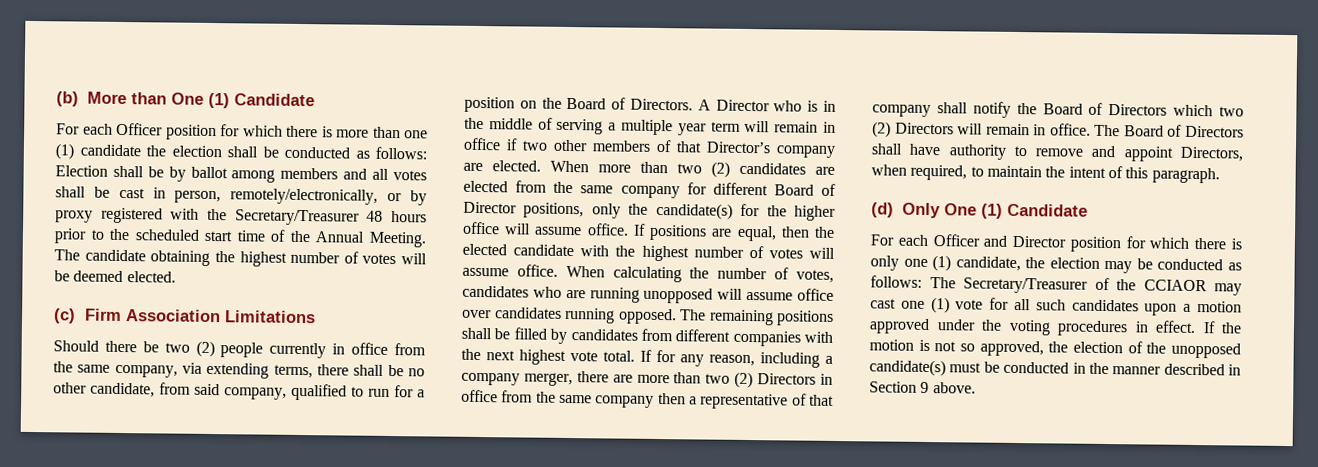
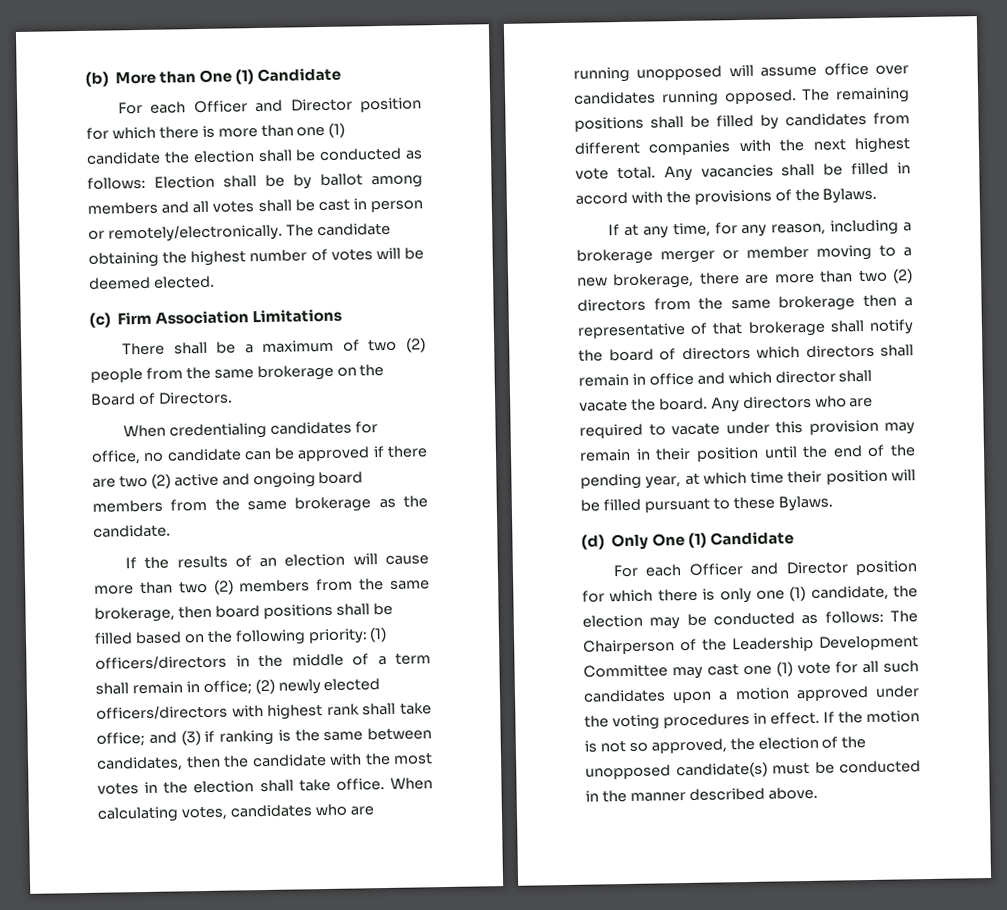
- For each Officer position for which there is more than one (1) candidate the election shall be conducted as follows: Election shall be by ballot among members and all votes shall be cast in person, remotely/electronically, or by proxy registered with the Secretary/Treasurer 48 hours prior to the scheduled start time of the Annual Meeting.
+ For each Officer and Director position for which there is more than one (1) candidate the election shall be conducted as follows: Election shall be by ballot among members and all votes shall be cast in person or remotely/electronically.
- Should there be two (2) people currently in office from the same company, via extending terms, there shall be no other candidate, from said company, qualified to run for a position on the Board of Directors. A Director who is in the middle of serving a multiple year term will remain in office if two other members of that Director’s company are elected. When more than two (2) candidates are elected from the same company for different Board of Director positions, only the candidate(s) for the higher office will assume office. If positions are equal, then the elected candidate with the highest number of votes will assume office. When calculating the number of votes, candidates who are running unopposed will assume office over candidates running opposed.
+ There shall be a maximum of two (2) people from the same brokerage on the Board of Directors.
+ When credentialing candidates for office, no candidate can be approved if there are two (2) active and ongoing board members from the same brokerage as the candidate.
+ If the results of an election will cause more than two (2) members from the same brokerage, then board positions shall be filled based on the following priority: (1) officers/directors in the middle of a term shall remain in office; (2) newly elected officers/directors with highest rank shall take office; and (3) if ranking is the same between candidates, then the candidate with the most votes in the election shall take office. When calculating votes, candidates who are running unopposed will assume office over candidates running opposed.
- If for any reason, including a company merger, there are more than two (2) Directors in office from the same company then a representative of that company shall notify the Board of Directors which two (2) Directors will remain in office. The Board of Directors shall have authority to remove and appoint Directors, when required, to maintain the intent of this paragraph.
+ Any vacancies shall be filled in accord with the provisions of the Bylaws.
+ If at any time, for any reason, including a brokerage merger or member moving to a new brokerage, there are more than two (2) directors from the same brokerage then a representative of that brokerage shall notify the board of directors which directors shall remain in office and which director shall vacate the board. Any directors who are required to vacate under this provision may remain in their position until the end of the pending year, at which time their position will be filled pursuant to these Bylaws.
- For each Officer and Director position for which there is only one (1) candidate, the election may be conducted as follows: The Secretary/Treasurer of the CCIAOR may cast one (1) vote for all such candidates upon a motion approved under the voting procedures in effect.
+ For each Officer and Director position for which there is only one (1) candidate, the election may be conducted as follows: The Chairperson of the Leadership Development Committee may cast one (1) vote for all such candidates upon a motion approved under the voting procedures in effect.
- If the motion is not so approved, the election of the unopposed candidate(s) must be conducted in the manner described in Section 9 above.
+ If the motion is not so approved, the election of the unopposed candidate(s) must be conducted in the manner described above.

